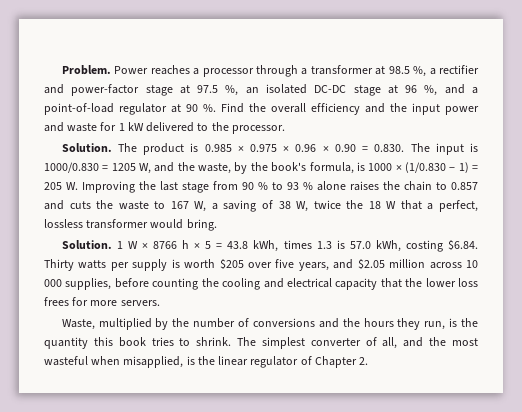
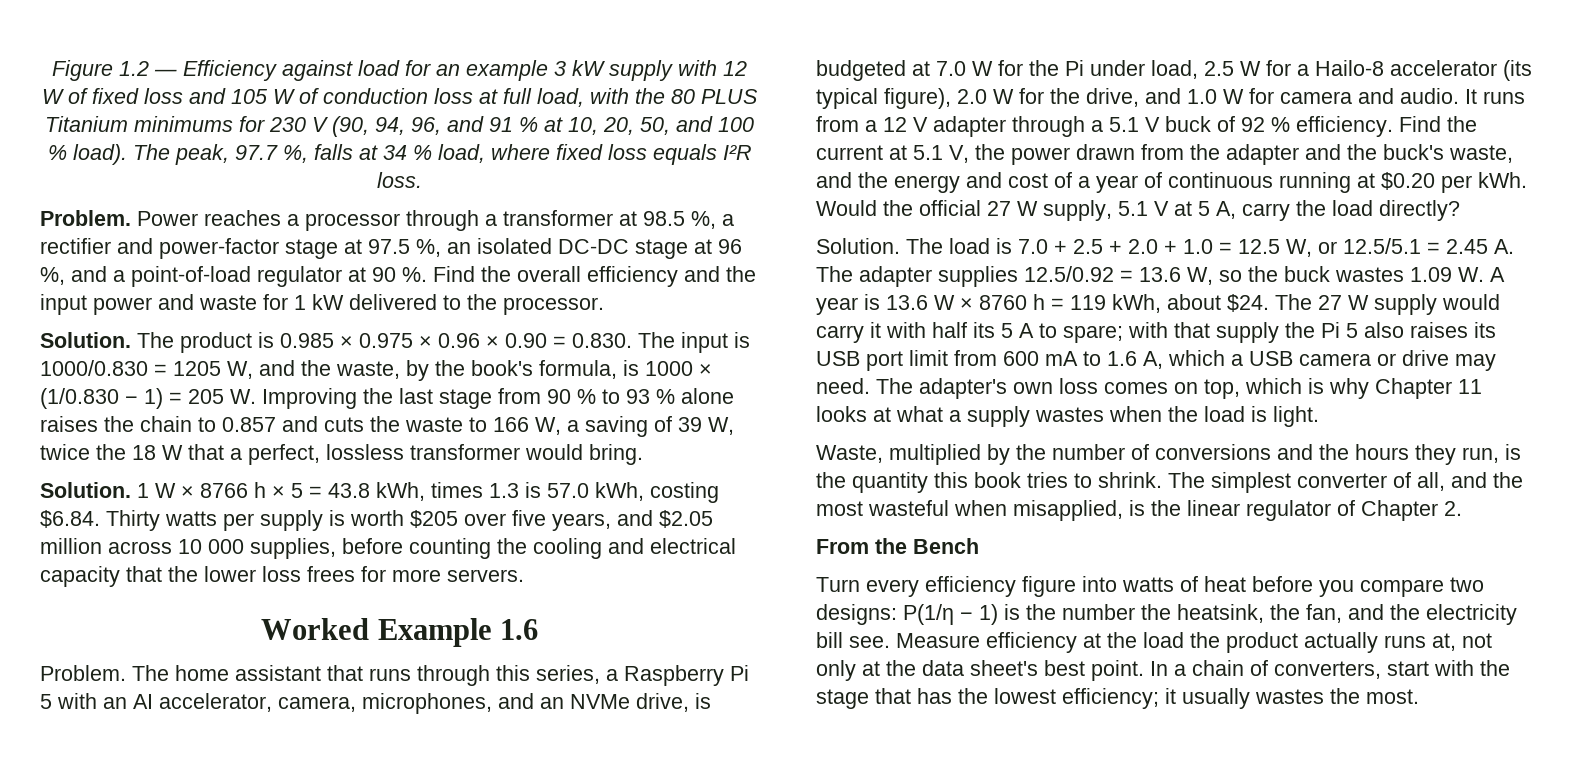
+ Figure 1.2 — Efficiency against load for an example 3 kW supply with 12 W of fixed loss and 105 W of conduction loss at full load, with the 80 PLUS Titanium minimums for 230 V (90, 94, 96, and 91 % at 10, 20, 50, and 100 % load). The peak, 97.7 %, falls at 34 % load, where fixed loss equals I²R loss.
- The product is 0.985 × 0.975 × 0.96 × 0.90 = 0.830. The input is 1000/0.830 = 1205 W, and the waste, by the book's formula, is 1000 × (1/0.830 − 1) = 205 W. Improving the last stage from 90 % to 93 % alone raises the chain to 0.857 and cuts the waste to 167 W, a saving of 38 W, twice the 18 W that a perfect, lossless transformer would bring.
+ The product is 0.985 × 0.975 × 0.96 × 0.90 = 0.830. The input is 1000/0.830 = 1205 W, and the waste, by the book's formula, is 1000 × (1/0.830 − 1) = 205 W. Improving the last stage from 90 % to 93 % alone raises the chain to 0.857 and cuts the waste to 166 W, a saving of 39 W, twice the 18 W that a perfect, lossless transformer would bring.
+ Worked Example 1.6
+ Problem. The home assistant that runs through this series, a Raspberry Pi 5 with an AI accelerator, camera, microphones, and an NVMe drive, is budgeted at 7.0 W for the Pi under load, 2.5 W for a Hailo-8 accelerator (its typical figure), 2.0 W for the drive, and 1.0 W for camera and audio. It runs from a 12 V adapter through a 5.1 V buck of 92 % efficiency. Find the current at 5.1 V, the power drawn from the adapter and the buck's waste, and the energy and cost of a year of continuous running at $0.20 per kWh. Would the official 27 W supply, 5.1 V at 5 A, carry the load directly?
+ Solution. The load is 7.0 + 2.5 + 2.0 + 1.0 = 12.5 W, or 12.5/5.1 = 2.45 A. The adapter supplies 12.5/0.92 = 13.6 W, so the buck wastes 1.09 W. A year is 13.6 W × 8760 h = 119 kWh, about $24. The 27 W supply would carry it with half its 5 A to spare; with that supply the Pi 5 also raises its USB port limit from 600 mA to 1.6 A, which a USB camera or drive may need. The adapter's own loss comes on top, which is why Chapter 11 looks at what a supply wastes when the load is light.
+ From the Bench
+ Turn every efficiency figure into watts of heat before you compare two designs: P(1/η − 1) is the number the heatsink, the fan, and the electricity bill see. Measure efficiency at the load the product actually runs at, not only at the data sheet's best point. In a chain of converters, start with the stage that has the lowest efficiency; it usually wastes the most.

